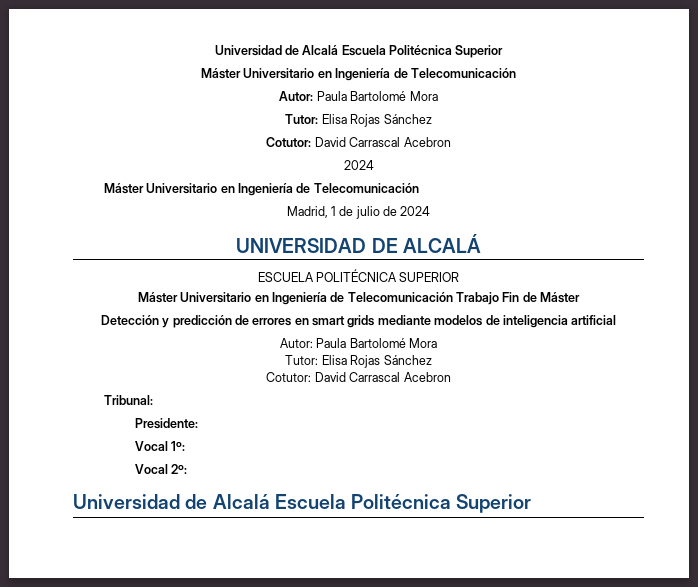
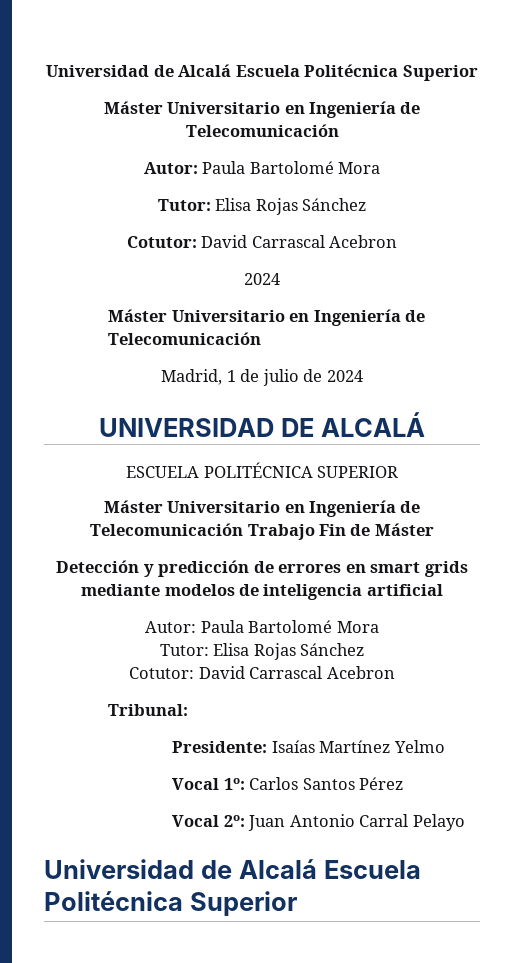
- Presidente:
+ Presidente: Isaías Martínez Yelmo
- Vocal 1º:
+ Vocal 1º: Carlos Santos Pérez
- Vocal 2º:
+ Vocal 2º: Juan Antonio Carral Pelayo

